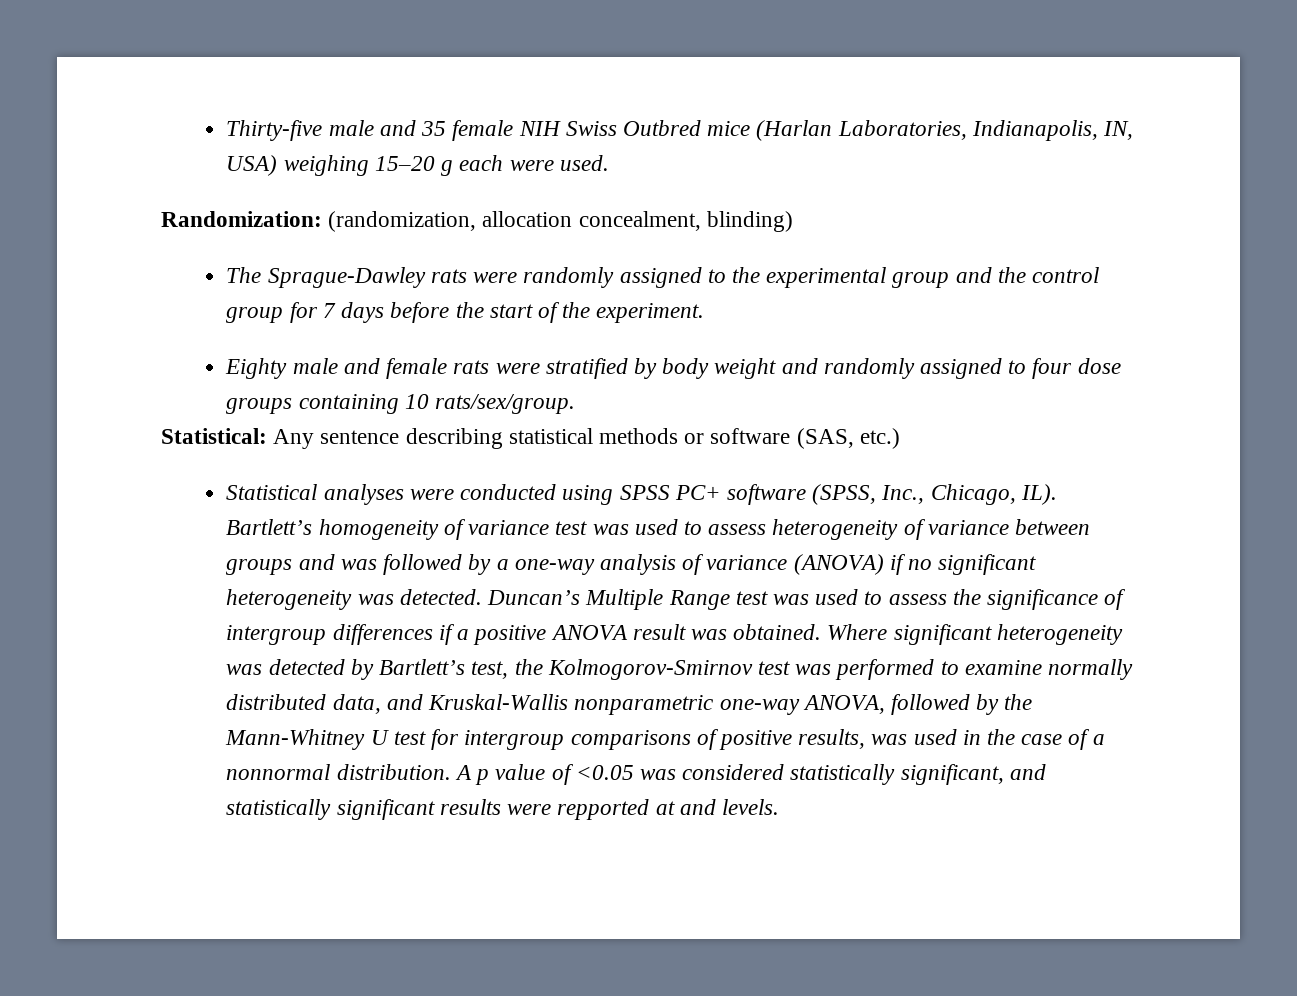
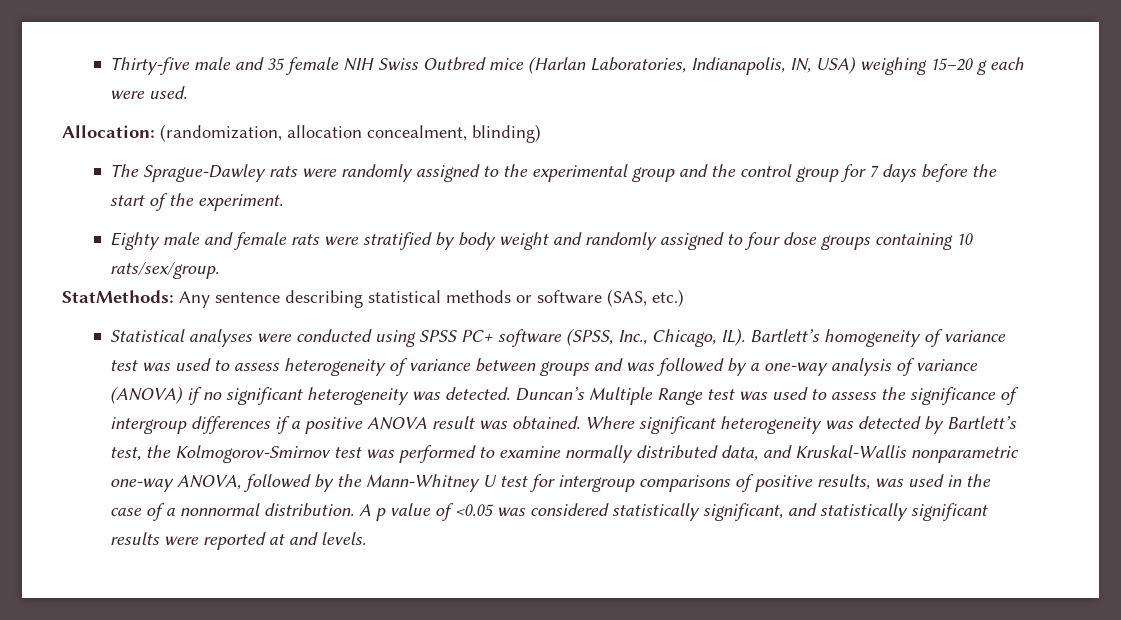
- Randomization: (randomization, allocation concealment, blinding)
+ Allocation: (randomization, allocation concealment, blinding)
- Statistical: Any sentence describing statistical methods or software (SAS, etc.)
+ StatMethods: Any sentence describing statistical methods or software (SAS, etc.)
- A p value of <0.05 was considered statistically significant, and statistically significant results were repported at and levels.
+ A p value of <0.05 was considered statistically significant, and statistically significant results were reported at and levels.

